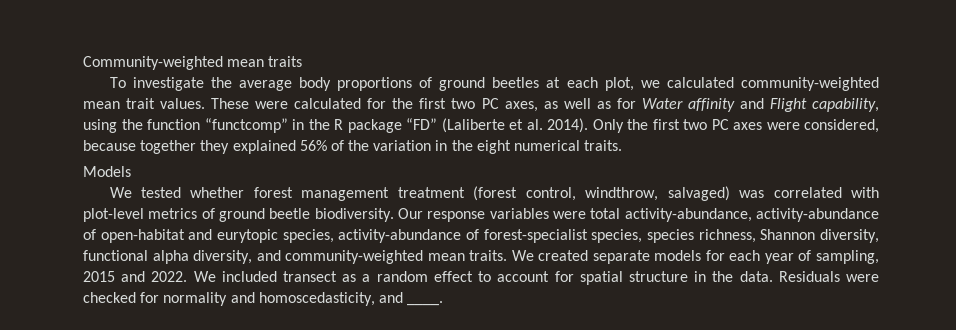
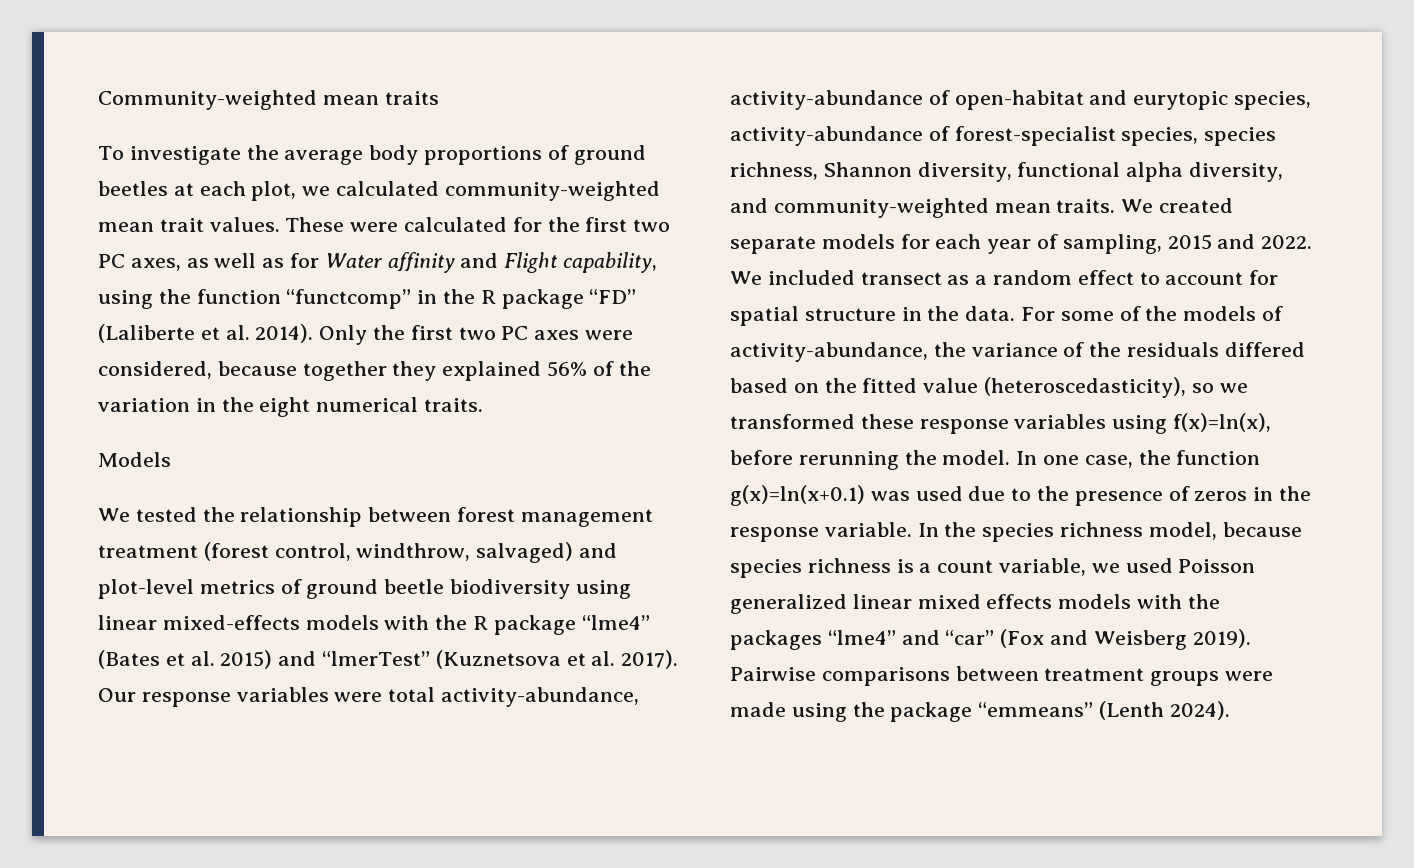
- We tested whether forest management treatment (forest control, windthrow, salvaged) was correlated with plot-level metrics of ground beetle biodiversity.
+ We tested the relationship between forest management treatment (forest control, windthrow, salvaged) and plot-level metrics of ground beetle biodiversity using linear mixed-effects models with the R package “lme4” (Bates et al. 2015) and “lmerTest” (Kuznetsova et al. 2017).
- Residuals were checked for normality and homoscedasticity, and ____.
+ For some of the models of activity-abundance, the variance of the residuals differed based on the fitted value (heteroscedasticity), so we transformed these response variables using f(x)=ln(x), before rerunning the model. In one case, the function g(x)=ln(x+0.1) was used due to the presence of zeros in the response variable. In the species richness model, because species richness is a count variable, we used Poisson generalized linear mixed effects models with the packages “lme4” and “car” (Fox and Weisberg 2019). Pairwise comparisons between treatment groups were made using the package “emmeans” (Lenth 2024).

